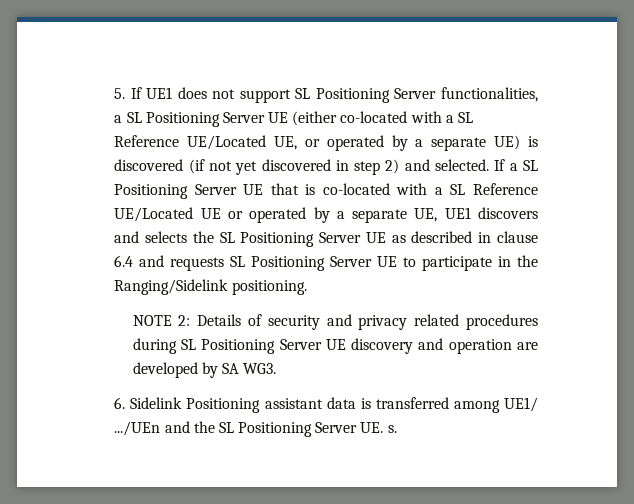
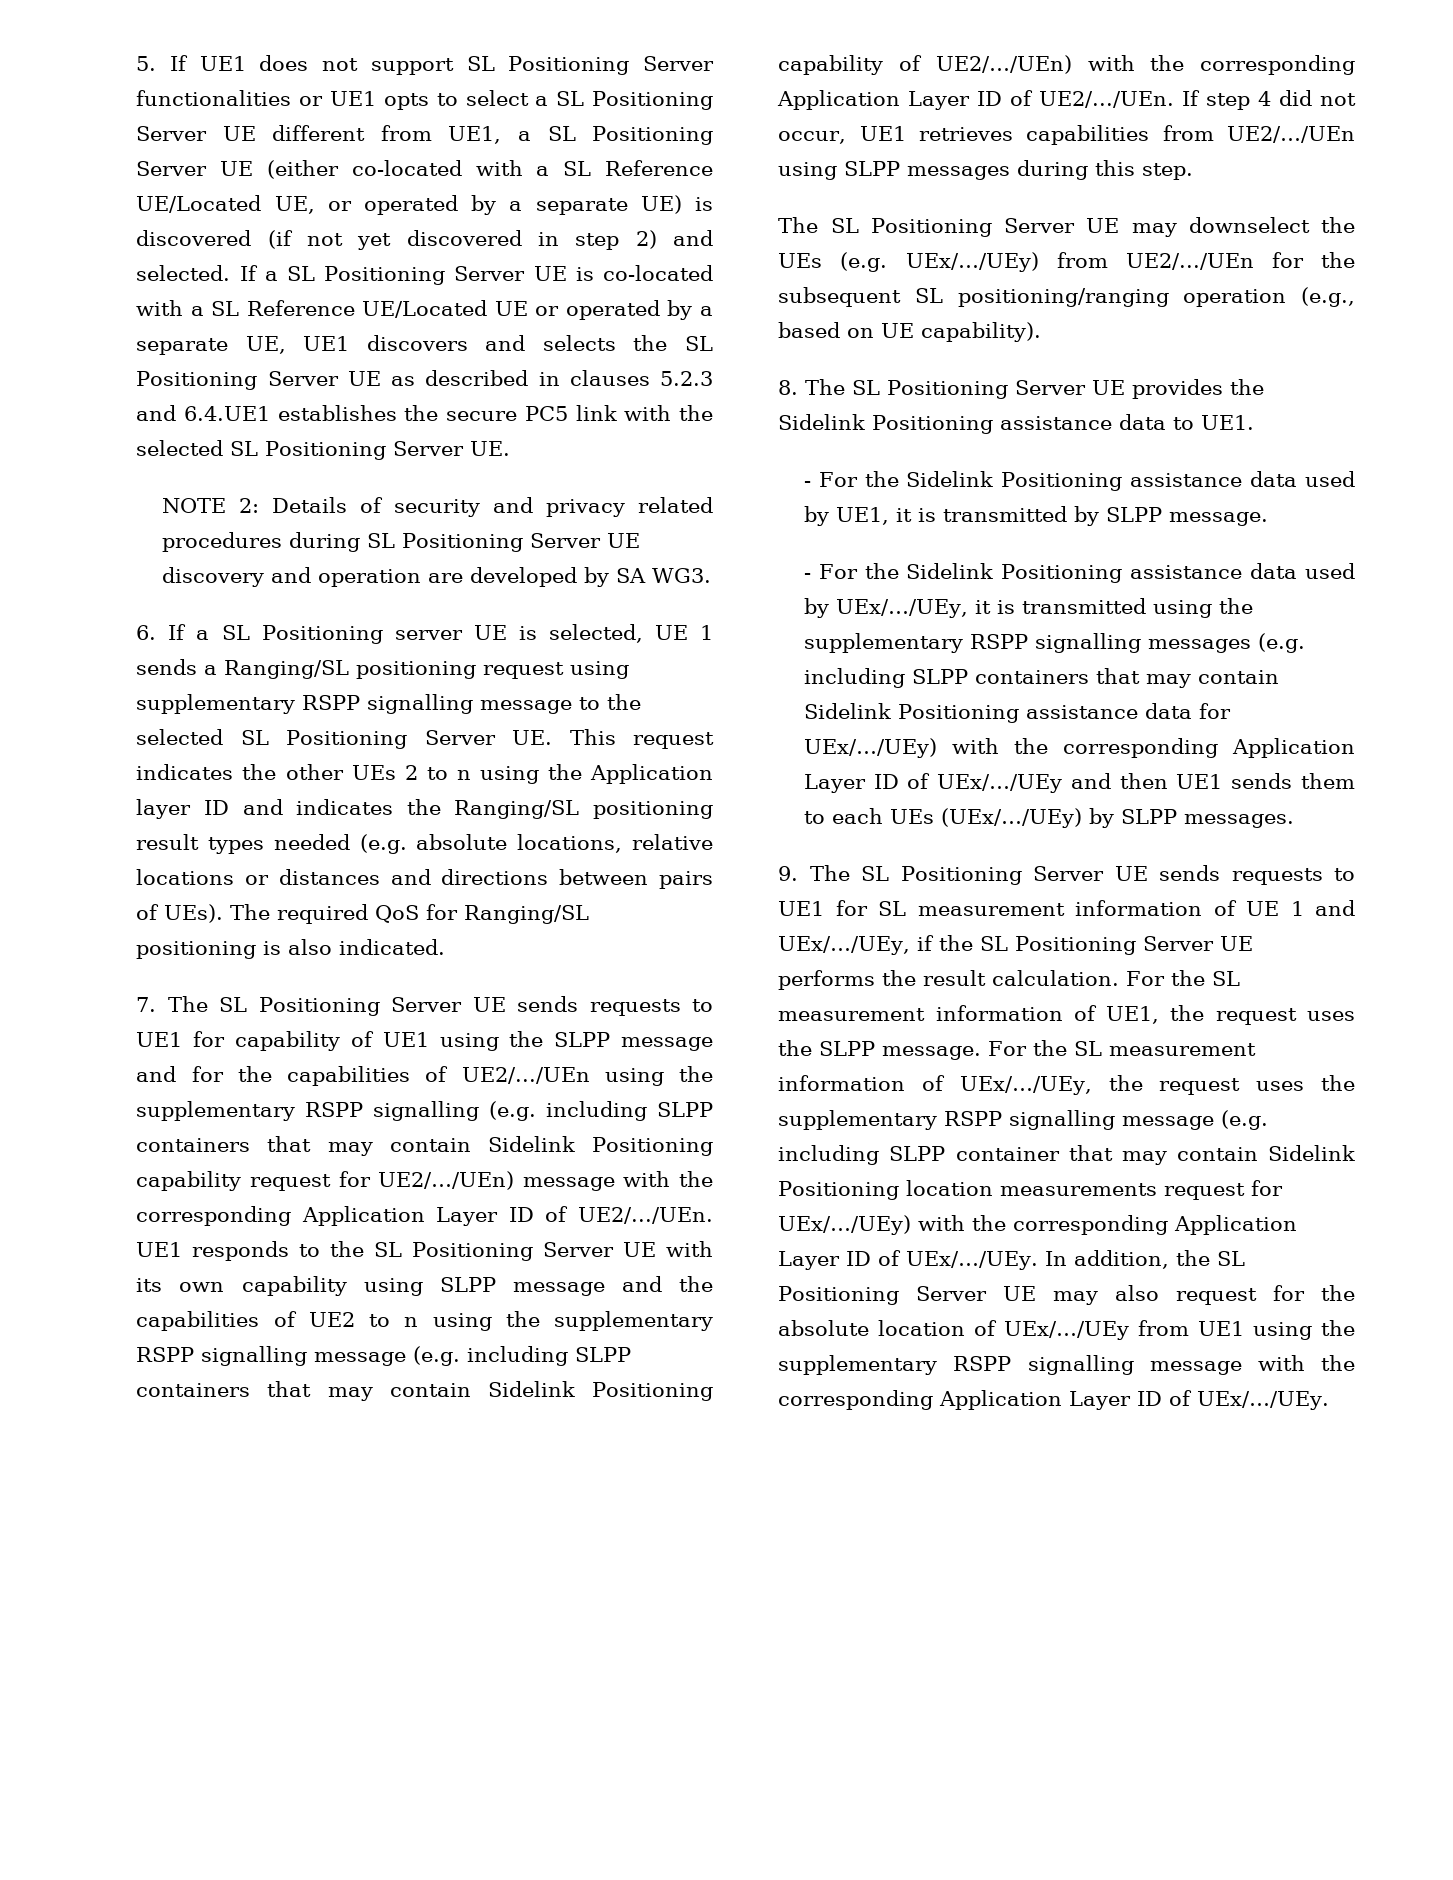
- 5. If UE1 does not support SL Positioning Server functionalities, a SL Positioning Server UE (either co-located with a SL Reference UE/Located UE, or operated by a separate UE) is discovered (if not yet discovered in step 2) and selected.
+ 5. If UE1 does not support SL Positioning Server functionalities or UE1 opts to select a SL Positioning Server UE different from UE1, a SL Positioning Server UE (either co-located with a SL Reference UE/Located UE, or operated by a separate UE) is discovered (if not yet discovered in step 2) and selected.
- If a SL Positioning Server UE that is co-located with a SL Reference UE/Located UE or operated by a separate UE, UE1 discovers and selects the SL Positioning Server UE as described in clause 6.4 and requests SL Positioning Server UE to participate in the Ranging/Sidelink positioning.
+ If a SL Positioning Server UE is co-located with a SL Reference UE/Located UE or operated by a separate UE, UE1 discovers and selects the SL Positioning Server UE as described in clauses 5.2.3 and 6.4.UE1 establishes the secure PC5 link with the selected SL Positioning Server UE.
- 6. Sidelink Positioning assistant data is transferred among UE1/ .../UEn and the SL Positioning Server UE. s.
+ 6. If a SL Positioning server UE is selected, UE 1 sends a Ranging/SL positioning request using supplementary RSPP signalling message to the selected SL Positioning Server UE. This request indicates the other UEs 2 to n using the Application layer ID and indicates the Ranging/SL positioning result types needed (e.g. absolute locations, relative locations or distances and directions between pairs of UEs). The required QoS for Ranging/SL positioning is also indicated.
+ 7. The SL Positioning Server UE sends requests to UE1 for capability of UE1 using the SLPP message and for the capabilities of UE2/.../UEn using the supplementary RSPP signalling (e.g. including SLPP containers that may contain Sidelink Positioning capability request for UE2/…/UEn) message with the corresponding Application Layer ID of UE2/.../UEn. UE1 responds to the SL Positioning Server UE with its own capability using SLPP message and the capabilities of UE2 to n using the supplementary RSPP signalling message (e.g. including SLPP containers that may contain Sidelink Positioning capability of UE2/…/UEn) with the corresponding Application Layer ID of UE2/.../UEn. If step 4 did not occur, UE1 retrieves capabilities from UE2/…/UEn using SLPP messages during this step.
+ The SL Positioning Server UE may downselect the UEs (e.g. UEx/…/UEy) from UE2/.../UEn for the subsequent SL positioning/ranging operation (e.g., based on UE capability).
+ 8. The SL Positioning Server UE provides the Sidelink Positioning assistance data to UE1.
+ - For the Sidelink Positioning assistance data used by UE1, it is transmitted by SLPP message.
+ - For the Sidelink Positioning assistance data used by UEx/…/UEy, it is transmitted using the supplementary RSPP signalling messages (e.g. including SLPP containers that may contain Sidelink Positioning assistance data for UEx/…/UEy) with the corresponding Application Layer ID of UEx/…/UEy and then UE1 sends them to each UEs (UEx/…/UEy) by SLPP messages.
+ 9. The SL Positioning Server UE sends requests to UE1 for SL measurement information of UE 1 and UEx/…/UEy, if the SL Positioning Server UE performs the result calculation. For the SL measurement information of UE1, the request uses the SLPP message. For the SL measurement information of UEx/…/UEy, the request uses the supplementary RSPP signalling message (e.g. including SLPP container that may contain Sidelink Positioning location measurements request for UEx/…/UEy) with the corresponding Application Layer ID of UEx/…/UEy. In addition, the SL Positioning Server UE may also request for the absolute location of UEx/…/UEy from UE1 using the supplementary RSPP signalling message with the corresponding Application Layer ID of UEx/…/UEy.

